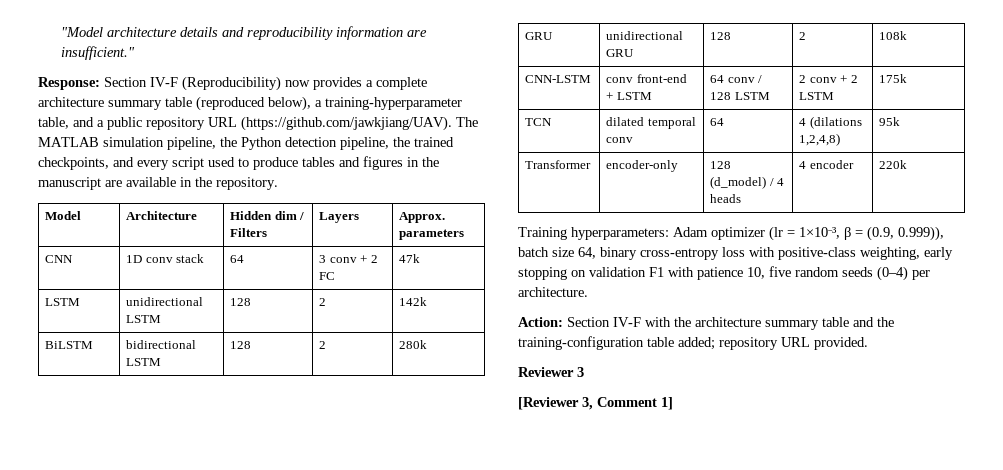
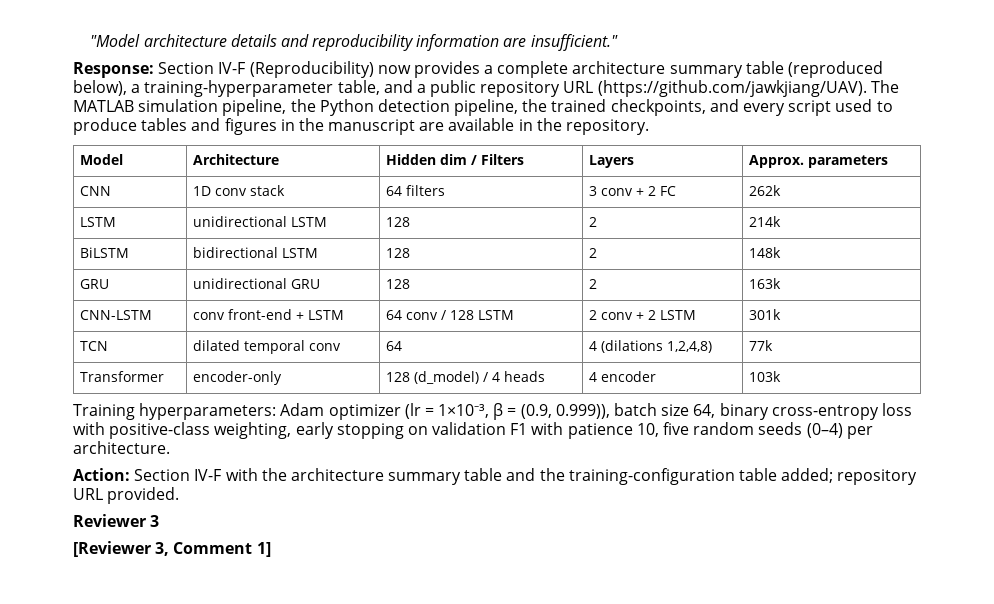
- CNN | 1D conv stack | 64 | 3 conv + 2 FC | 47k
+ CNN | 1D conv stack | 64 filters | 3 conv + 2 FC | 262k
- LSTM | unidirectional LSTM | 128 | 2 | 142k
+ LSTM | unidirectional LSTM | 128 | 2 | 214k
- BiLSTM | bidirectional LSTM | 128 | 2 | 280k
+ BiLSTM | bidirectional LSTM | 128 | 2 | 148k
- GRU | unidirectional GRU | 128 | 2 | 108k
+ GRU | unidirectional GRU | 128 | 2 | 163k
- CNN-LSTM | conv front-end + LSTM | 64 conv / 128 LSTM | 2 conv + 2 LSTM | 175k
+ CNN-LSTM | conv front-end + LSTM | 64 conv / 128 LSTM | 2 conv + 2 LSTM | 301k
- TCN | dilated temporal conv | 64 | 4 (dilations 1,2,4,8) | 95k
+ TCN | dilated temporal conv | 64 | 4 (dilations 1,2,4,8) | 77k
- Transformer | encoder-only | 128 (d_model) / 4 heads | 4 encoder | 220k
+ Transformer | encoder-only | 128 (d_model) / 4 heads | 4 encoder | 103k

